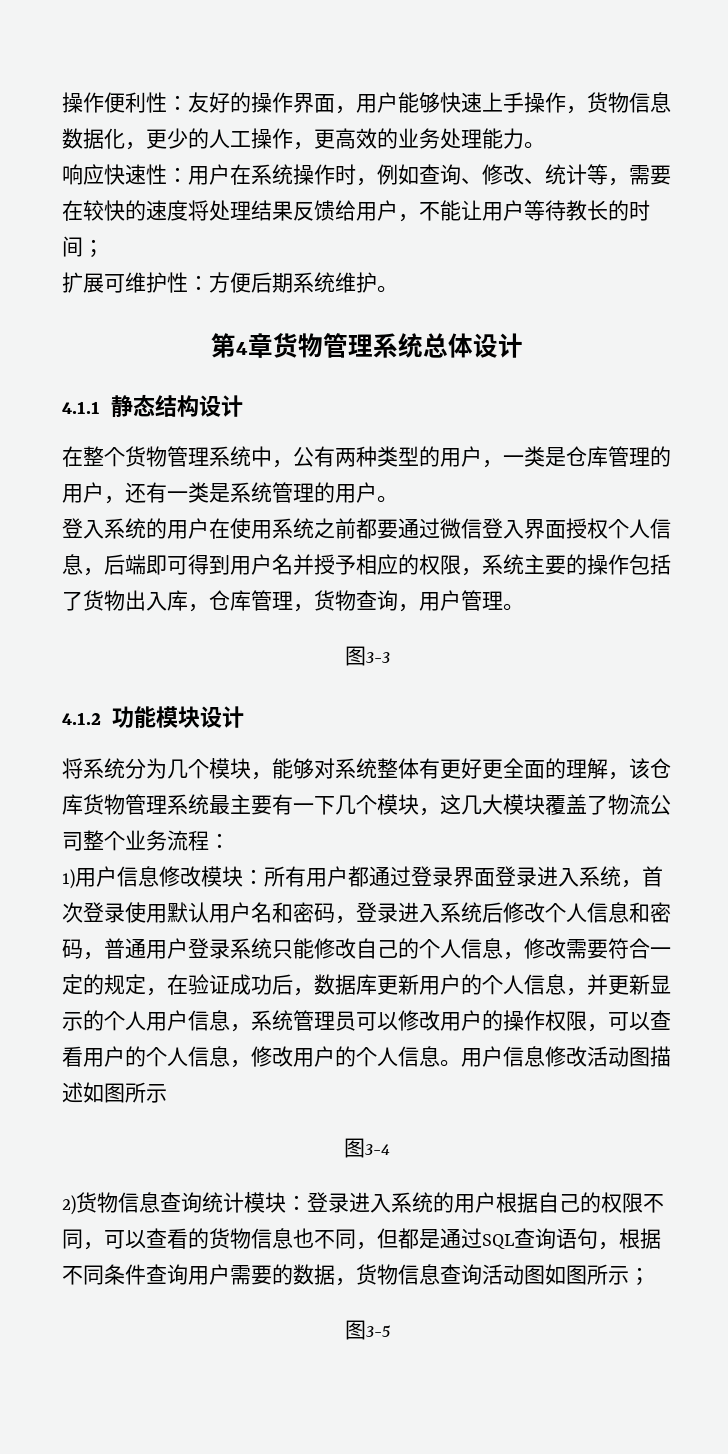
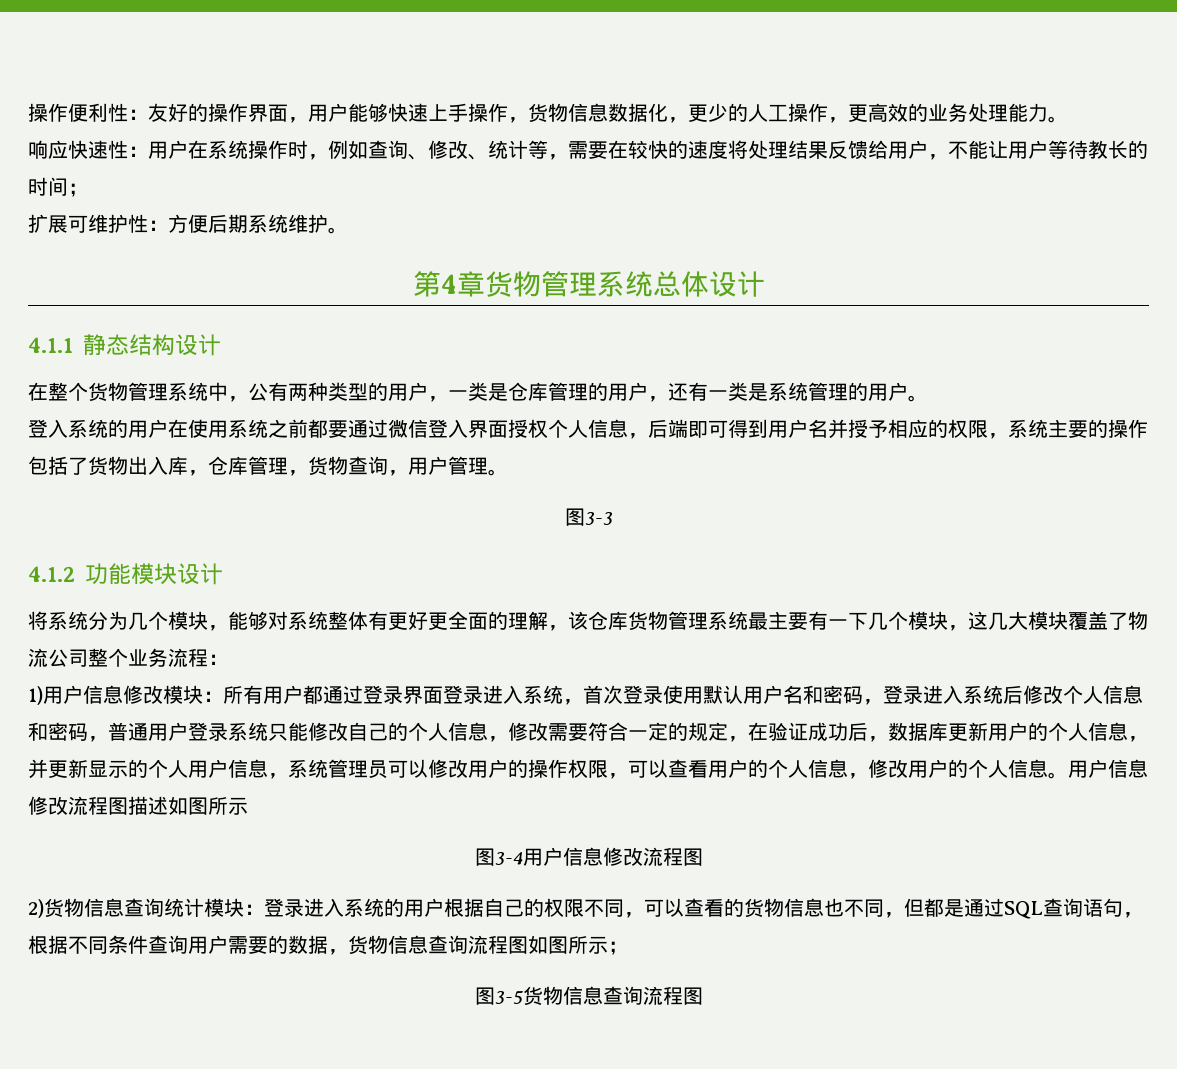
- 用户信息修改活动图描述如图所示
+ 用户信息修改流程图描述如图所示
- 图3-4
+ 图3-4用户信息修改流程图
- 2)货物信息查询统计模块：登录进入系统的用户根据自己的权限不同，可以查看的货物信息也不同，但都是通过SQL查询语句，根据不同条件查询用户需要的数据，货物信息查询活动图如图所示；
+ 2)货物信息查询统计模块：登录进入系统的用户根据自己的权限不同，可以查看的货物信息也不同，但都是通过SQL查询语句，根据不同条件查询用户需要的数据，货物信息查询流程图如图所示；
- 图3-5
+ 图3-5货物信息查询流程图

